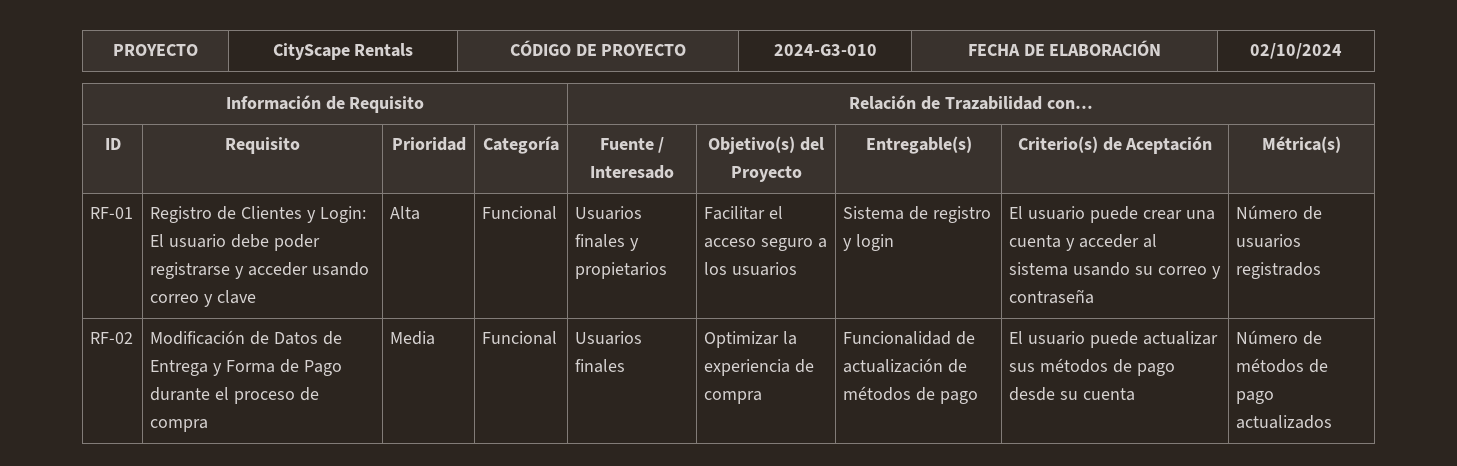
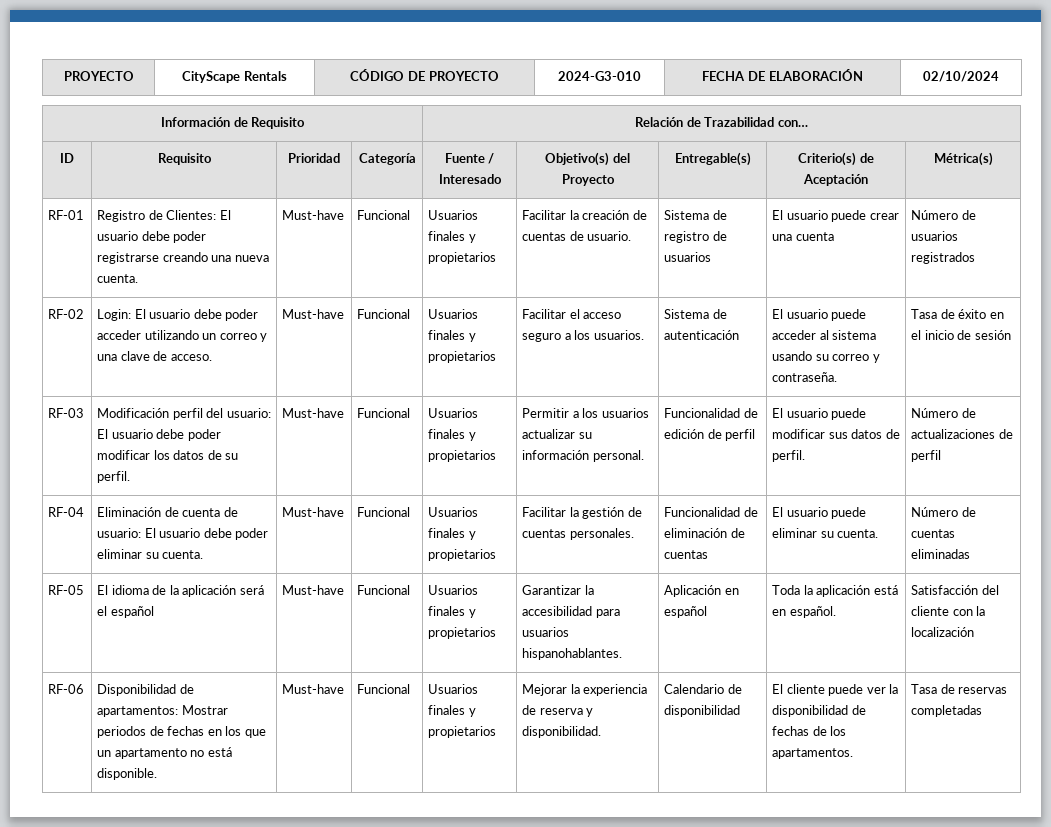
- Registro de Clientes y Login: El usuario debe poder registrarse y acceder usando correo y clave | Alta
+ Registro de Clientes: El usuario debe poder registrarse creando una nueva cuenta. | Must-have | Funcional | Usuarios finales y propietarios | Facilitar la creación de cuentas de usuario. | Sistema de registro de usuarios | El usuario puede crear una cuenta | Número de usuarios registrados
+ RF-02 | Login: El usuario debe poder acceder utilizando un correo y una clave de acceso. | Must-have
- Facilitar el acceso seguro a los usuarios | Sistema de registro y login | El usuario puede crear una cuenta y acceder al sistema usando su correo y contraseña | Número de usuarios registrados
- RF-02 | Modificación de Datos de Entrega y Forma de Pago durante el proceso de compra | Media | Funcional | Usuarios finales | Optimizar la experiencia de compra | Funcionalidad de actualización de métodos de pago | El usuario puede actualizar sus métodos de pago desde su cuenta | Número de métodos de pago actualizados
+ Facilitar el acceso seguro a los usuarios. | Sistema de autenticación | El usuario puede acceder al sistema usando su correo y contraseña. | Tasa de éxito en el inicio de sesión
+ RF-03 | Modificación perfil del usuario: El usuario debe poder modificar los datos de su perfil. | Must-have | Funcional | Usuarios finales y propietarios | Permitir a los usuarios actualizar su información personal. | Funcionalidad de edición de perfil | El usuario puede modificar sus datos de perfil. | Número de actualizaciones de perfil
+ RF-04 | Eliminación de cuenta de usuario: El usuario debe poder eliminar su cuenta. | Must-have | Funcional | Usuarios finales y propietarios | Facilitar la gestión de cuentas personales. | Funcionalidad de eliminación de cuentas | El usuario puede eliminar su cuenta. | Número de cuentas eliminadas
+ RF-05 | El idioma de la aplicación será el español | Must-have | Funcional | Usuarios finales y propietarios | Garantizar la accesibilidad para usuarios hispanohablantes. | Aplicación en español | Toda la aplicación está en español. | Satisfacción del cliente con la localización
+ RF-06 | Disponibilidad de apartamentos: Mostrar periodos de fechas en los que un apartamento no está disponible. | Must-have | Funcional | Usuarios finales y propietarios | Mejorar la experiencia de reserva y disponibilidad. | Calendario de disponibilidad | El cliente puede ver la disponibilidad de fechas de los apartamentos. | Tasa de reservas completadas

